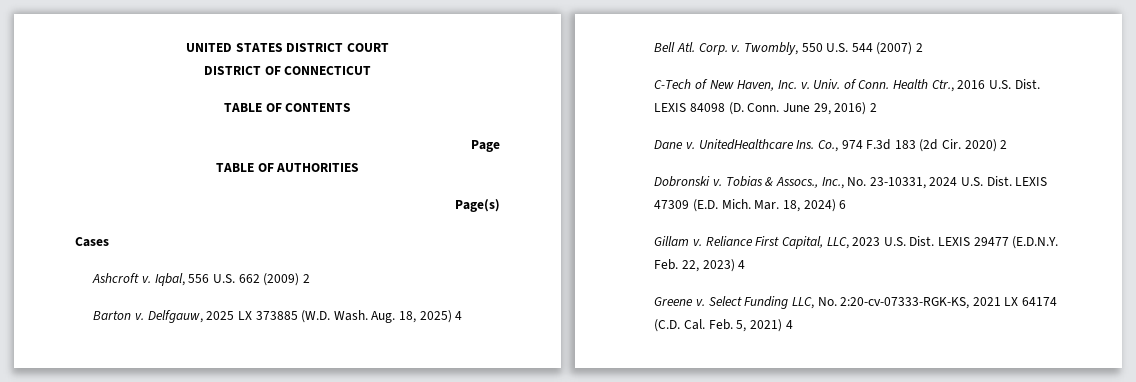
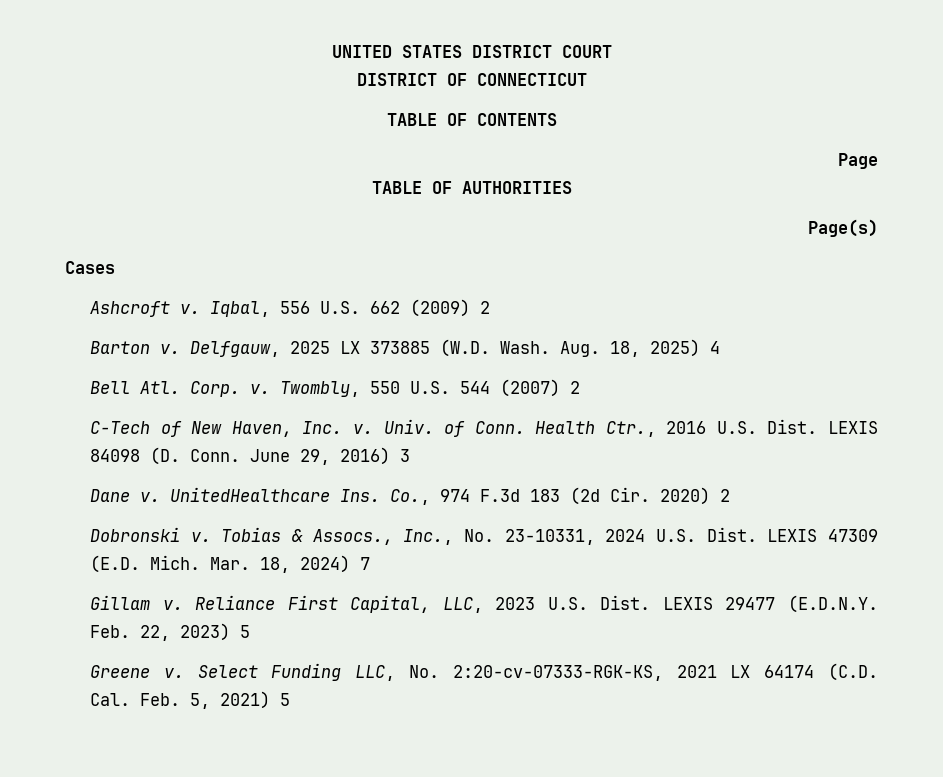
- June 29, 2016) 2
+ June 29, 2016) 3
- Mar. 18, 2024) 6
+ Mar. 18, 2024) 7
- LEXIS 29477 (E.D.N.Y. Feb. 22, 2023) 4
+ LEXIS 29477 (E.D.N.Y. Feb. 22, 2023) 5
- Select Funding LLC, No. 2:20-cv-07333-RGK-KS, 2021 LX 64174 (C.D. Cal. Feb. 5, 2021) 4
+ Select Funding LLC, No. 2:20-cv-07333-RGK-KS, 2021 LX 64174 (C.D. Cal. Feb. 5, 2021) 5

